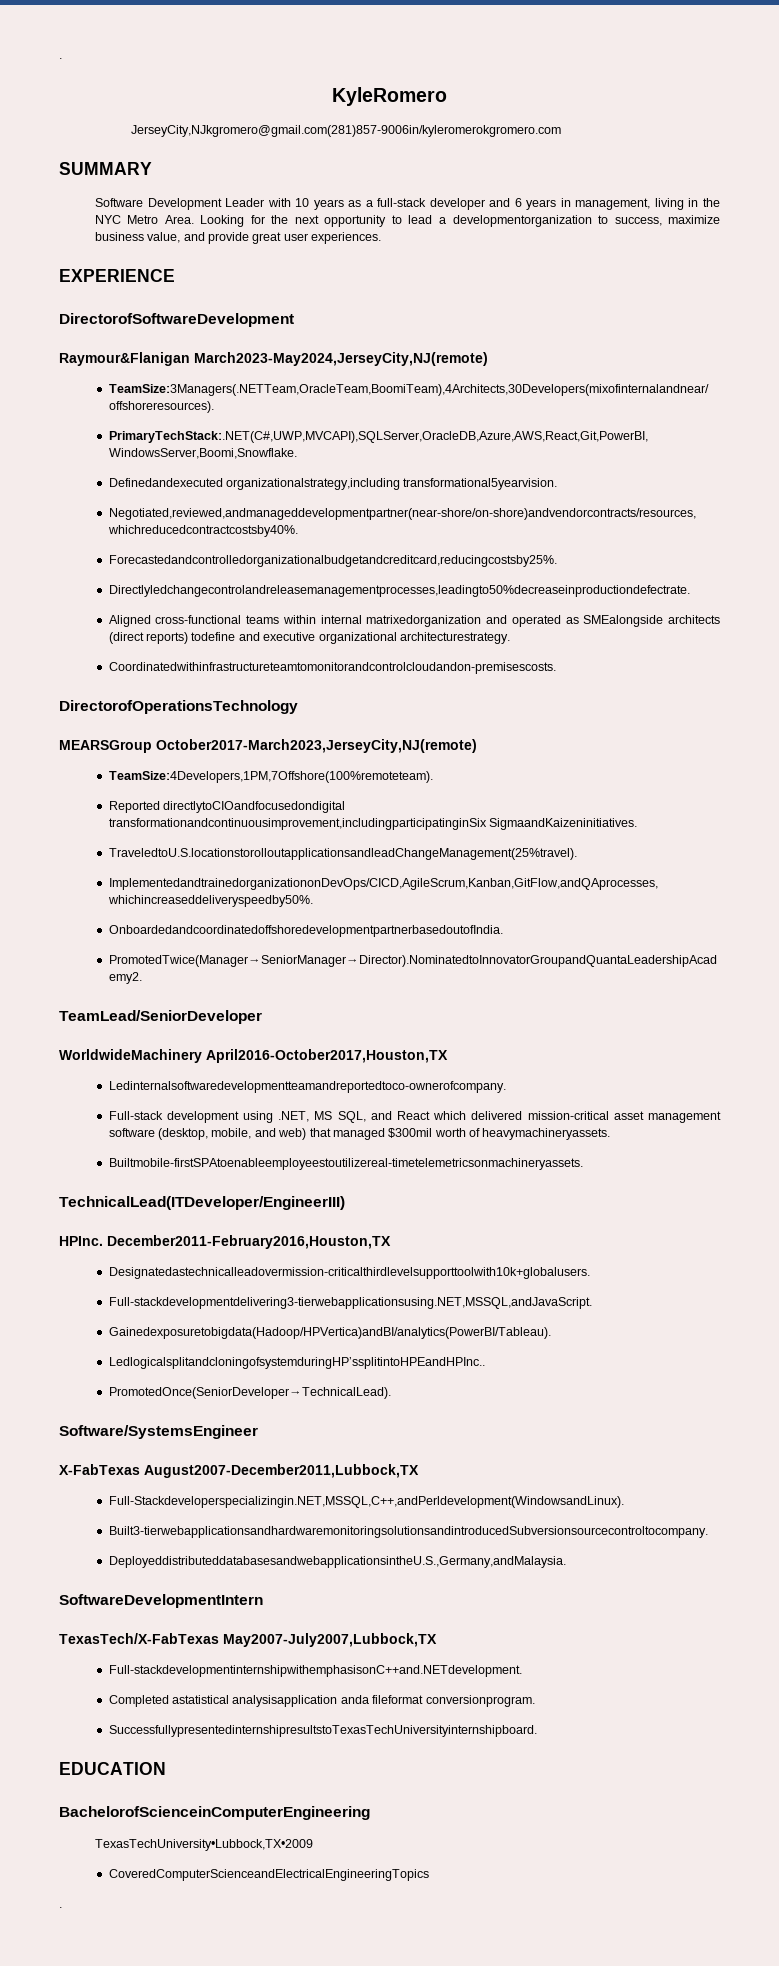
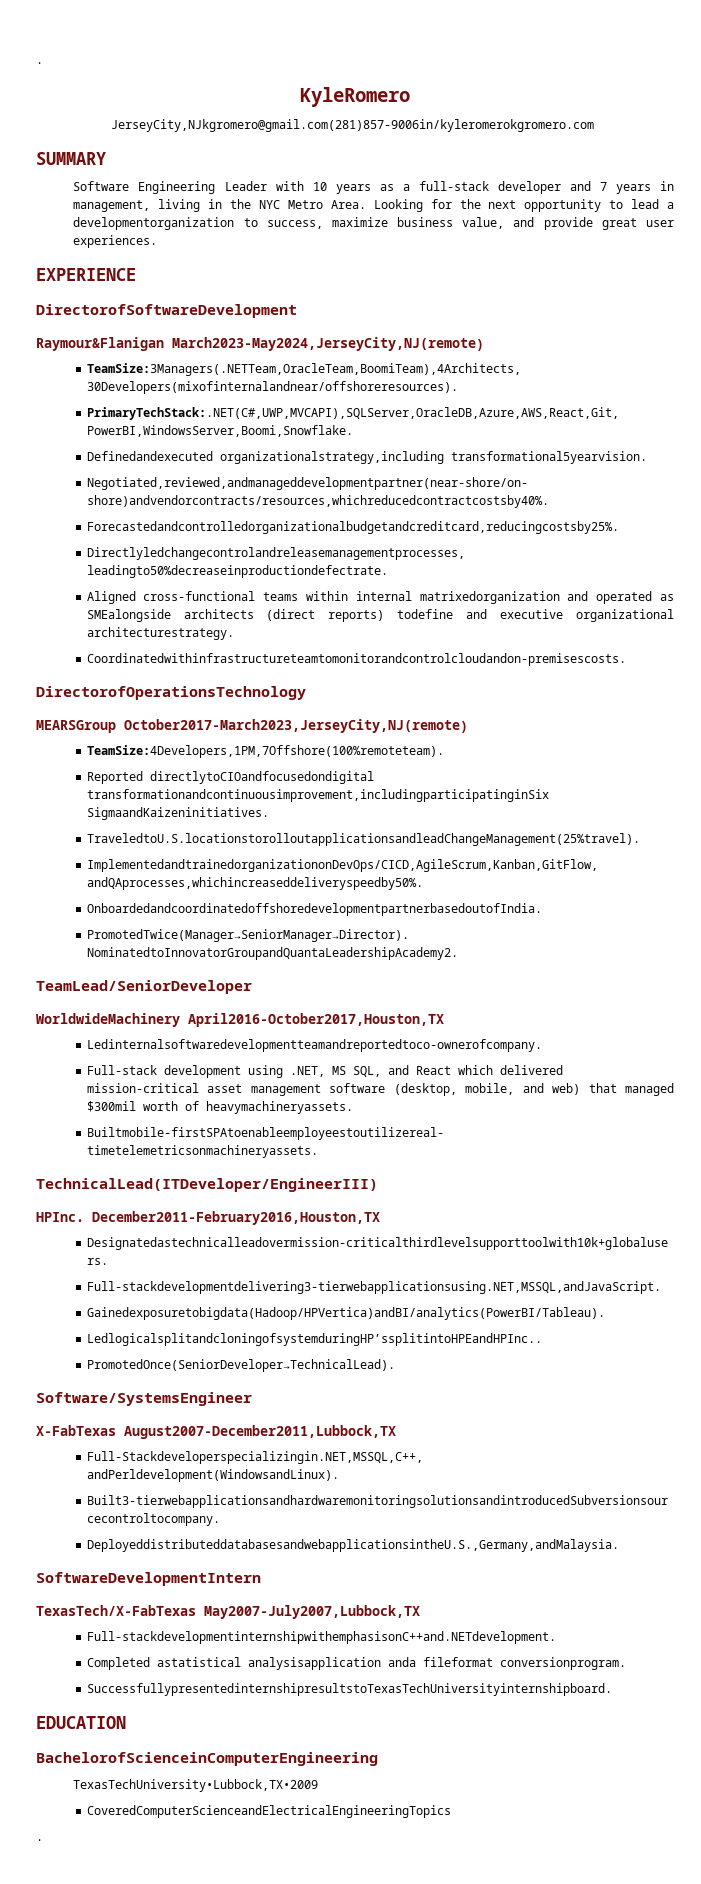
- Software Development Leader with 10 years as a full-stack developer and 6 years in management, living in the NYC Metro Area.
+ Software Engineering Leader with 10 years as a full-stack developer and 7 years in management, living in the NYC Metro Area.

